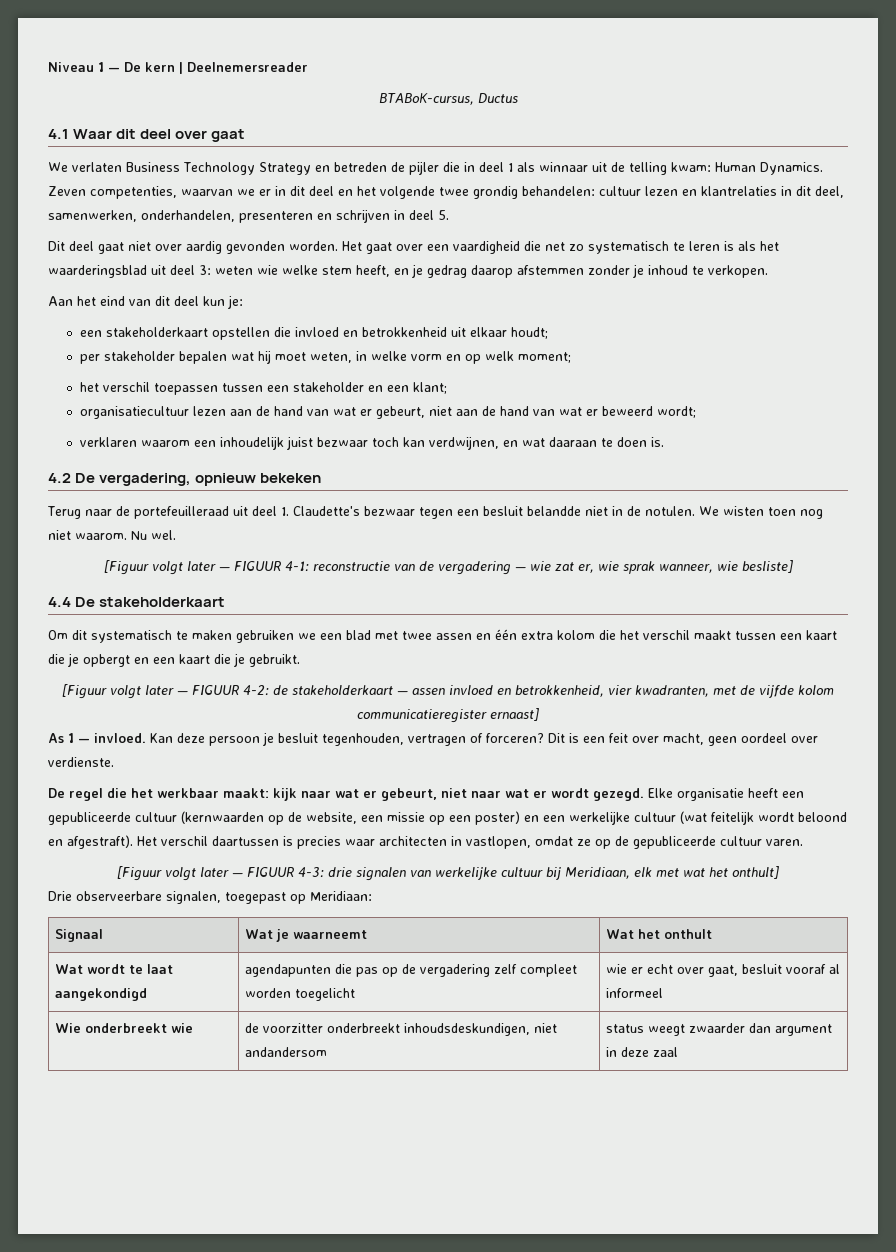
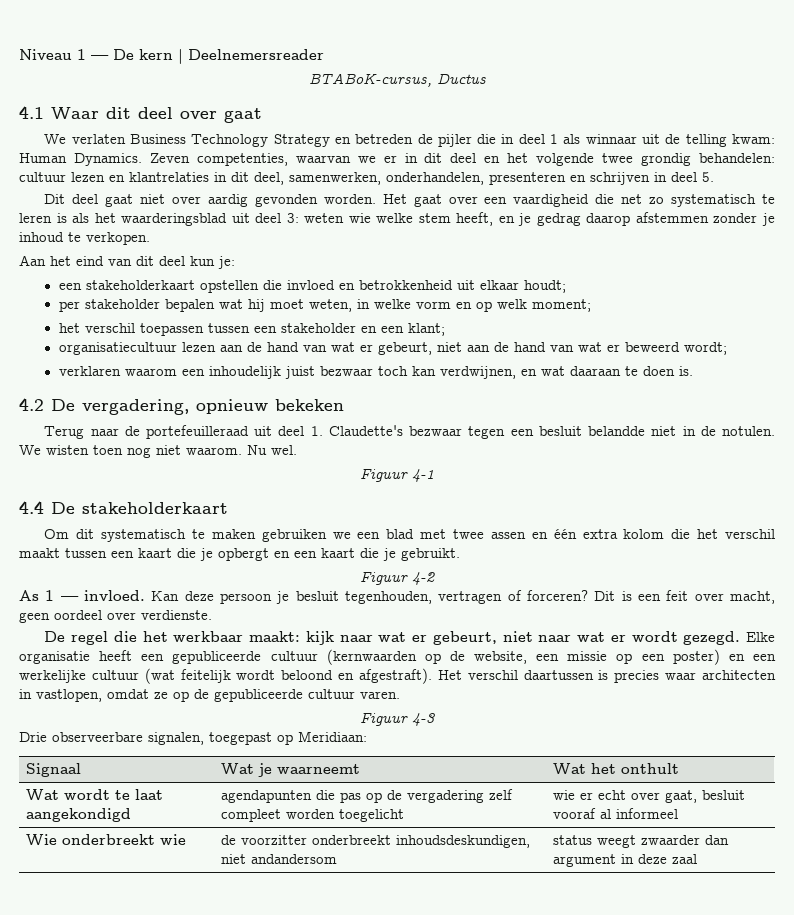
- [Figuur volgt later — FIGUUR 4-1: reconstructie van de vergadering — wie zat er, wie sprak wanneer, wie besliste]
+ Figuur 4-1
- [Figuur volgt later — FIGUUR 4-2: de stakeholderkaart — assen invloed en betrokkenheid, vier kwadranten, met de vijfde kolom communicatieregister ernaast]
+ Figuur 4-2
- [Figuur volgt later — FIGUUR 4-3: drie signalen van werkelijke cultuur bij Meridiaan, elk met wat het onthult]
+ Figuur 4-3

